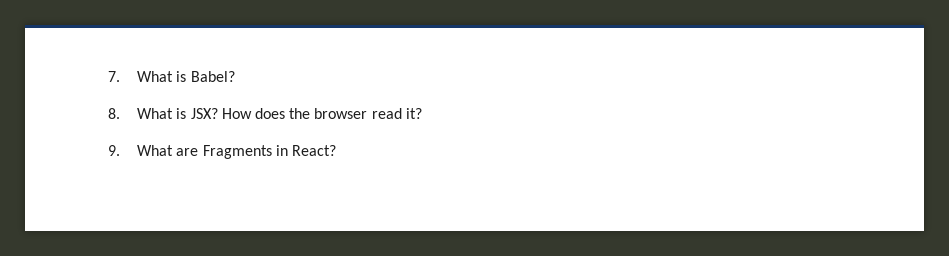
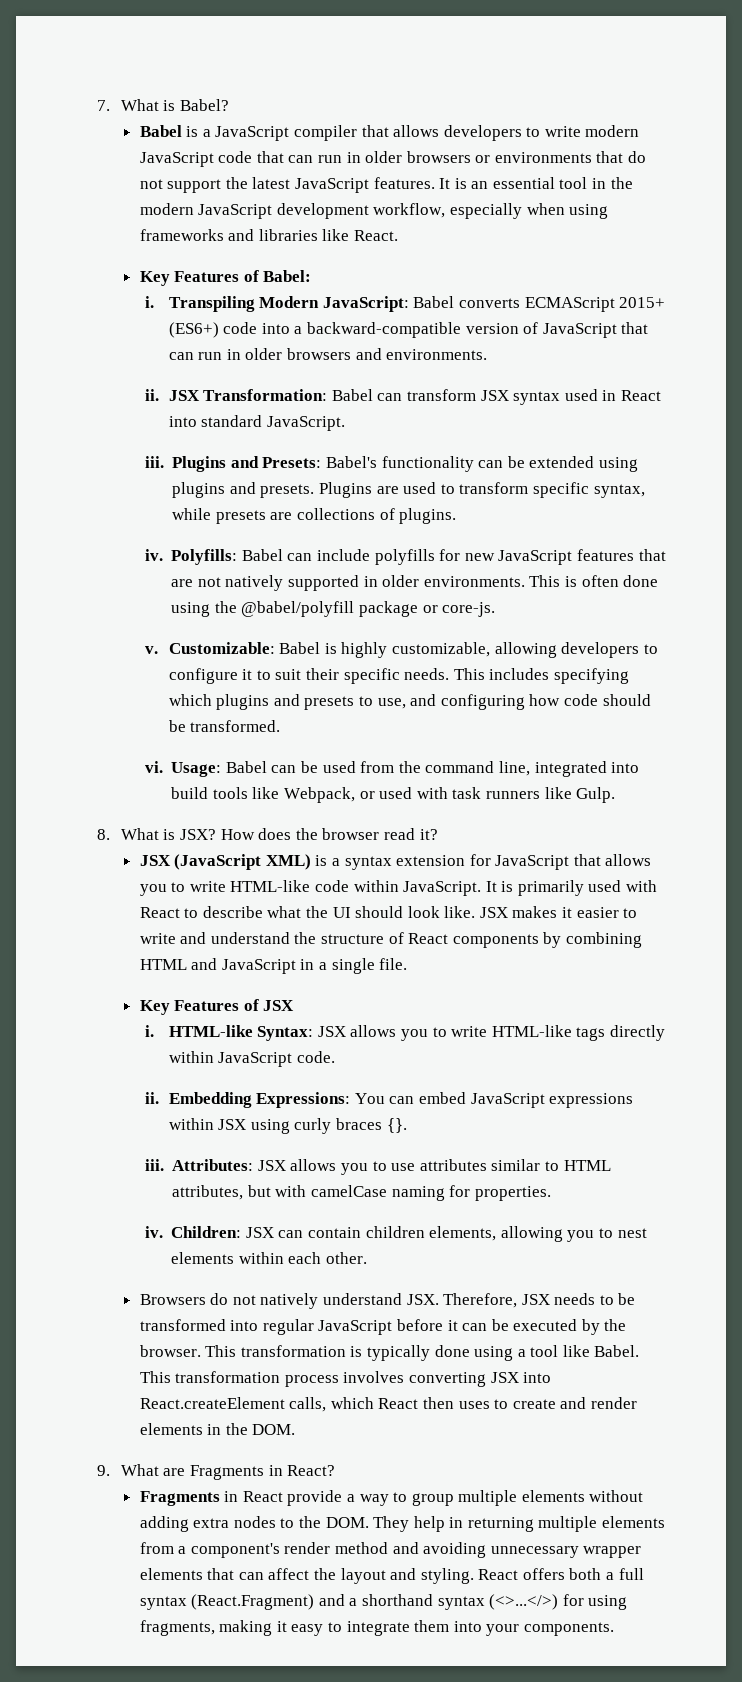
+ Babel is a JavaScript compiler that allows developers to write modern JavaScript code that can run in older browsers or environments that do not support the latest JavaScript features. It is an essential tool in the modern JavaScript development workflow, especially when using frameworks and libraries like React.
+ Key Features of Babel:
+ i. Transpiling Modern JavaScript: Babel converts ECMAScript 2015+ (ES6+) code into a backward-compatible version of JavaScript that can run in older browsers and environments.
+ ii. JSX Transformation: Babel can transform JSX syntax used in React into standard JavaScript.
+ iii. Plugins and Presets: Babel's functionality can be extended using plugins and presets. Plugins are used to transform specific syntax, while presets are collections of plugins.
+ iv. Polyfills: Babel can include polyfills for new JavaScript features that are not natively supported in older environments. This is often done using the @babel/polyfill package or core-js.
+ v. Customizable: Babel is highly customizable, allowing developers to configure it to suit their specific needs. This includes specifying which plugins and presets to use, and configuring how code should be transformed.
+ vi. Usage: Babel can be used from the command line, integrated into build tools like Webpack, or used with task runners like Gulp.
+ JSX (JavaScript XML) is a syntax extension for JavaScript that allows you to write HTML-like code within JavaScript. It is primarily used with React to describe what the UI should look like. JSX makes it easier to write and understand the structure of React components by combining HTML and JavaScript in a single file.
+ Key Features of JSX
+ i. HTML-like Syntax: JSX allows you to write HTML-like tags directly within JavaScript code.
+ ii. Embedding Expressions: You can embed JavaScript expressions within JSX using curly braces {}.
+ iii. Attributes: JSX allows you to use attributes similar to HTML attributes, but with camelCase naming for properties.
+ iv. Children: JSX can contain children elements, allowing you to nest elements within each other.
+ Browsers do not natively understand JSX. Therefore, JSX needs to be transformed into regular JavaScript before it can be executed by the browser. This transformation is typically done using a tool like Babel. This transformation process involves converting JSX into React.createElement calls, which React then uses to create and render elements in the DOM.
+ Fragments in React provide a way to group multiple elements without adding extra nodes to the DOM. They help in returning multiple elements from a component's render method and avoiding unnecessary wrapper elements that can affect the layout and styling. React offers both a full syntax (React.Fragment) and a shorthand syntax (<>...</>) for using fragments, making it easy to integrate them into your components.

